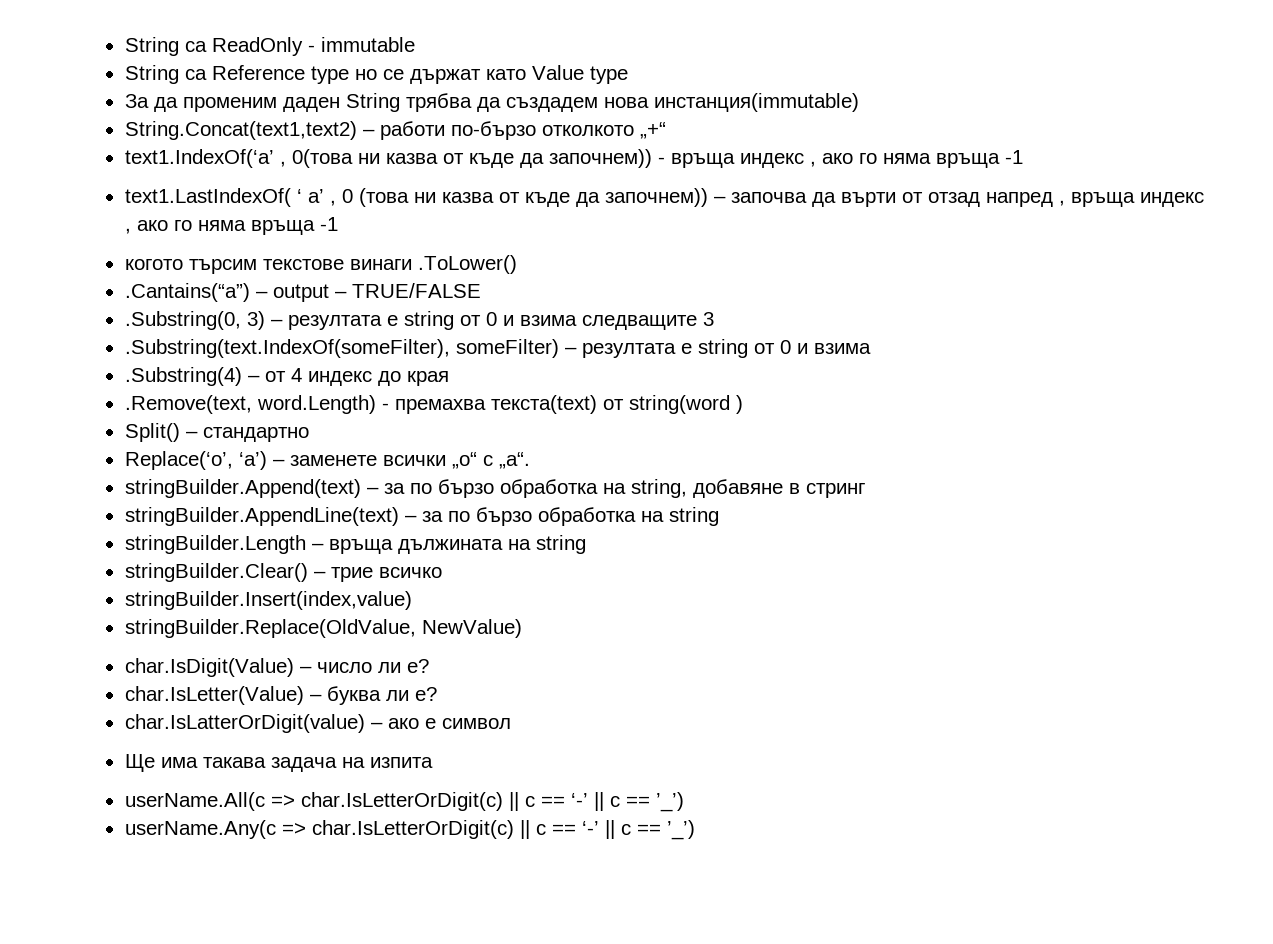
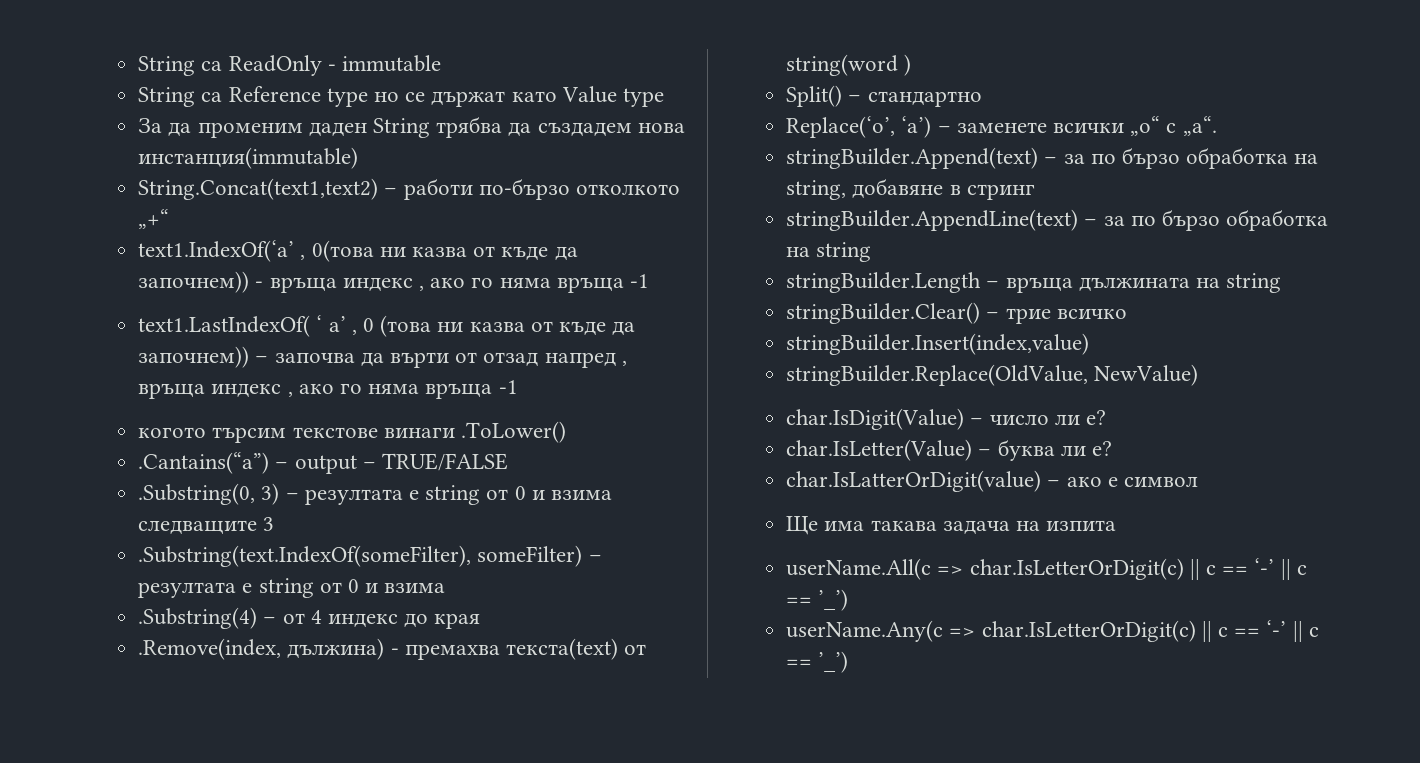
- .Remove(text, word.Length) - премахва текста(text) от string(word )
+ .Remove(index, дължина) - премахва текста(text) от string(word )

